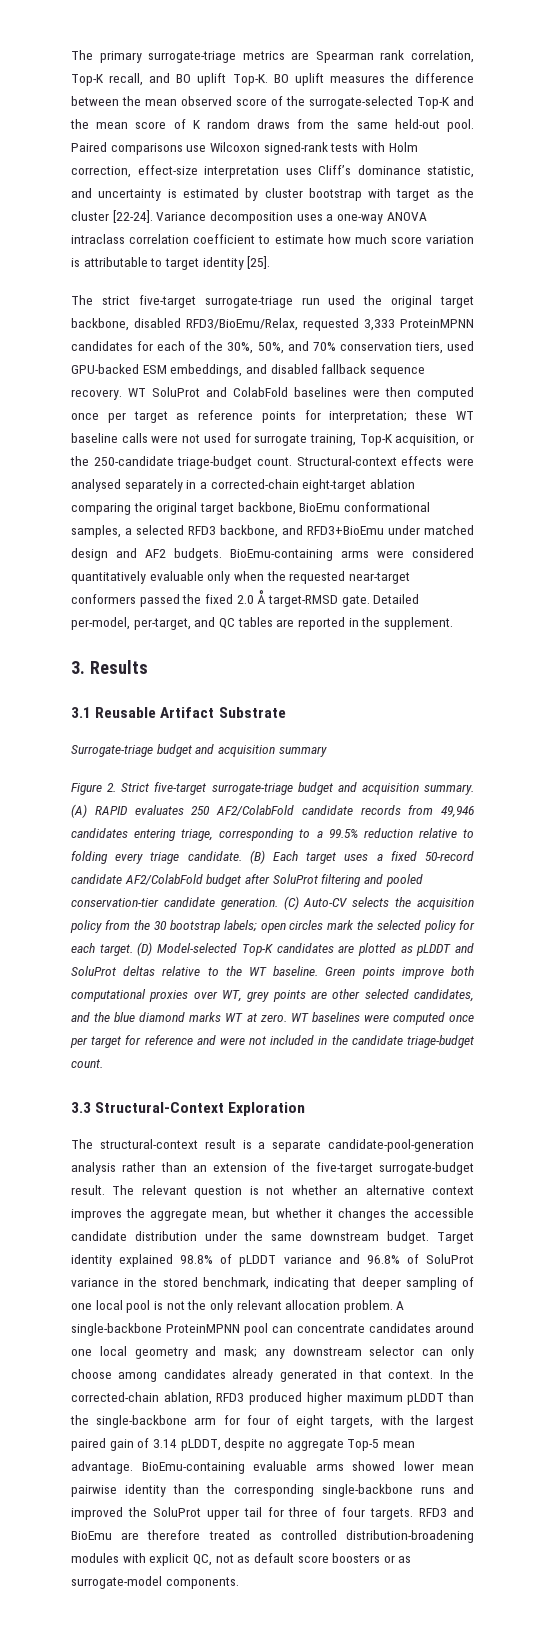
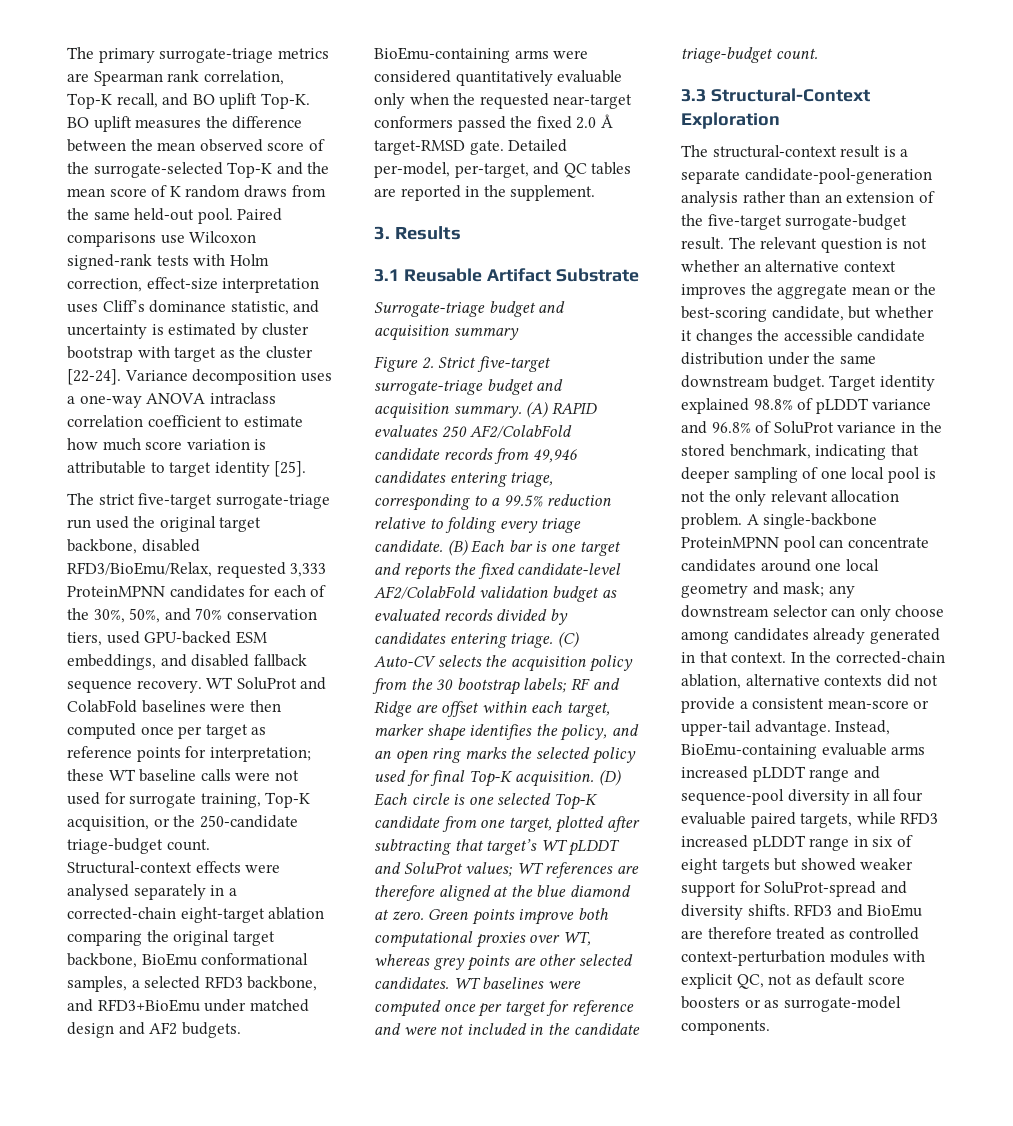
- (B) Each target uses a fixed 50-record candidate AF2/ColabFold budget after SoluProt filtering and pooled conservation-tier candidate generation.
+ (B) Each bar is one target and reports the fixed candidate-level AF2/ColabFold validation budget as evaluated records divided by candidates entering triage.
- (C) Auto-CV selects the acquisition policy from the 30 bootstrap labels; open circles mark the selected policy for each target. (D) Model-selected Top-K candidates are plotted as pLDDT and SoluProt deltas relative to the WT baseline.
+ (C) Auto-CV selects the acquisition policy from the 30 bootstrap labels; RF and Ridge are offset within each target, marker shape identifies the policy, and an open ring marks the selected policy used for final Top-K acquisition. (D) Each circle is one selected Top-K candidate from one target, plotted after subtracting that target’s WT pLDDT and SoluProt values; WT references are therefore aligned at the blue diamond at zero.
- Green points improve both computational proxies over WT, grey points are other selected candidates, and the blue diamond marks WT at zero.
+ Green points improve both computational proxies over WT, whereas grey points are other selected candidates.
- The relevant question is not whether an alternative context improves the aggregate mean, but whether it changes the accessible candidate distribution under the same downstream budget.
+ The relevant question is not whether an alternative context improves the aggregate mean or the best-scoring candidate, but whether it changes the accessible candidate distribution under the same downstream budget.
- In the corrected-chain ablation, RFD3 produced higher maximum pLDDT than the single-backbone arm for four of eight targets, with the largest paired gain of 3.14 pLDDT, despite no aggregate Top-5 mean advantage. BioEmu-containing evaluable arms showed lower mean pairwise identity than the corresponding single-backbone runs and improved the SoluProt upper tail for three of four targets.
+ In the corrected-chain ablation, alternative contexts did not provide a consistent mean-score or upper-tail advantage. Instead, BioEmu-containing evaluable arms increased pLDDT range and sequence-pool diversity in all four evaluable paired targets, while RFD3 increased pLDDT range in six of eight targets but showed weaker support for SoluProt-spread and diversity shifts.
- RFD3 and BioEmu are therefore treated as controlled distribution-broadening modules with explicit QC, not as default score boosters or as surrogate-model components.
+ RFD3 and BioEmu are therefore treated as controlled context-perturbation modules with explicit QC, not as default score boosters or as surrogate-model components.

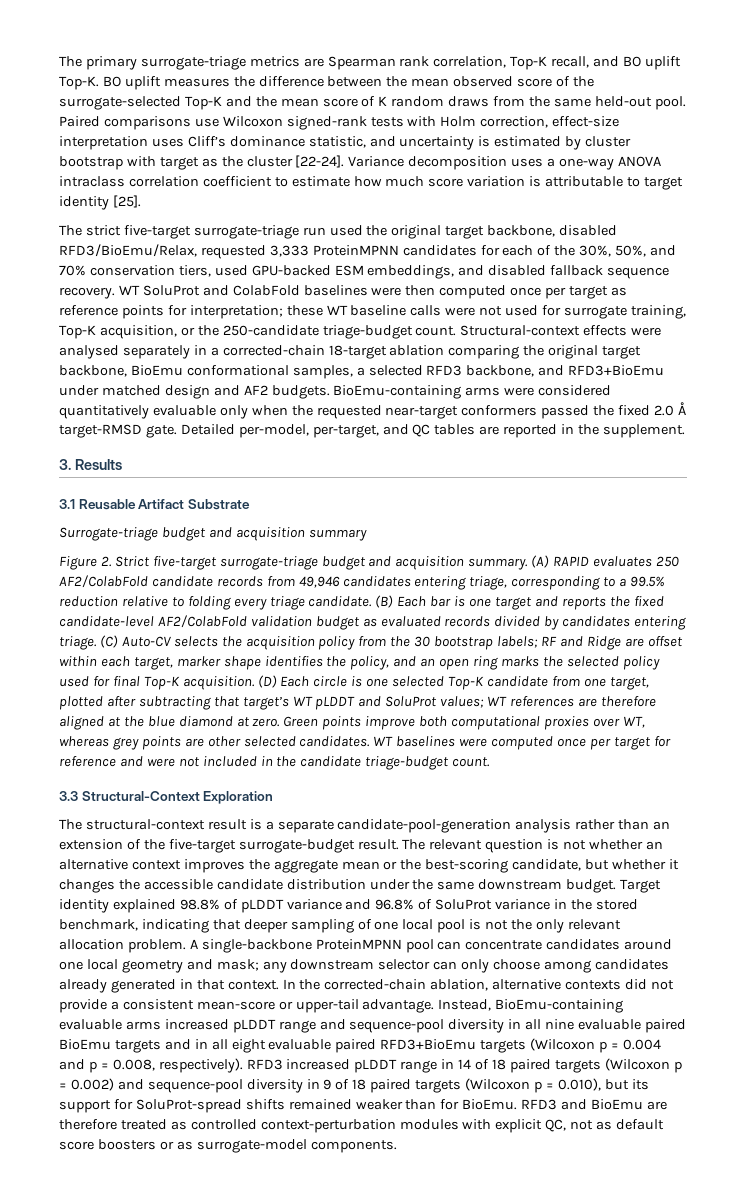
- Structural-context effects were analysed separately in a corrected-chain eight-target ablation comparing the original target backbone, BioEmu conformational samples, a selected RFD3 backbone, and RFD3+BioEmu under matched design and AF2 budgets.
+ Structural-context effects were analysed separately in a corrected-chain 18-target ablation comparing the original target backbone, BioEmu conformational samples, a selected RFD3 backbone, and RFD3+BioEmu under matched design and AF2 budgets.
- Instead, BioEmu-containing evaluable arms increased pLDDT range and sequence-pool diversity in all four evaluable paired targets, while RFD3 increased pLDDT range in six of eight targets but showed weaker support for SoluProt-spread and diversity shifts.
+ Instead, BioEmu-containing evaluable arms increased pLDDT range and sequence-pool diversity in all nine evaluable paired BioEmu targets and in all eight evaluable paired RFD3+BioEmu targets (Wilcoxon p = 0.004 and p = 0.008, respectively). RFD3 increased pLDDT range in 14 of 18 paired targets (Wilcoxon p = 0.002) and sequence-pool diversity in 9 of 18 paired targets (Wilcoxon p = 0.010), but its support for SoluProt-spread shifts remained weaker than for BioEmu.

